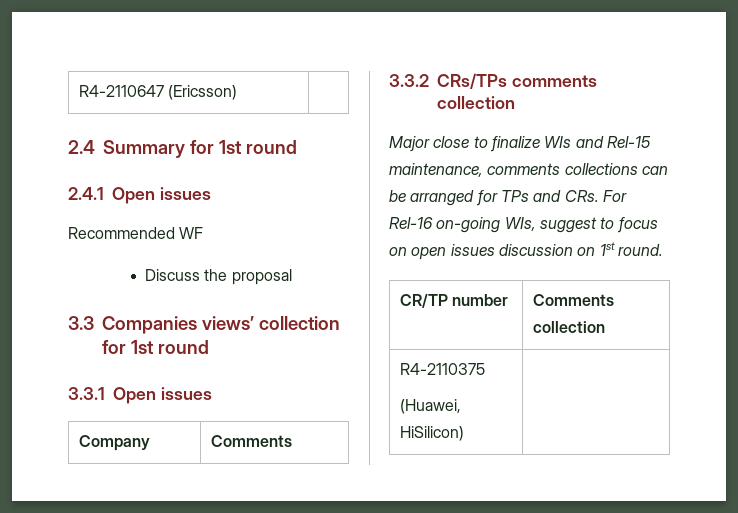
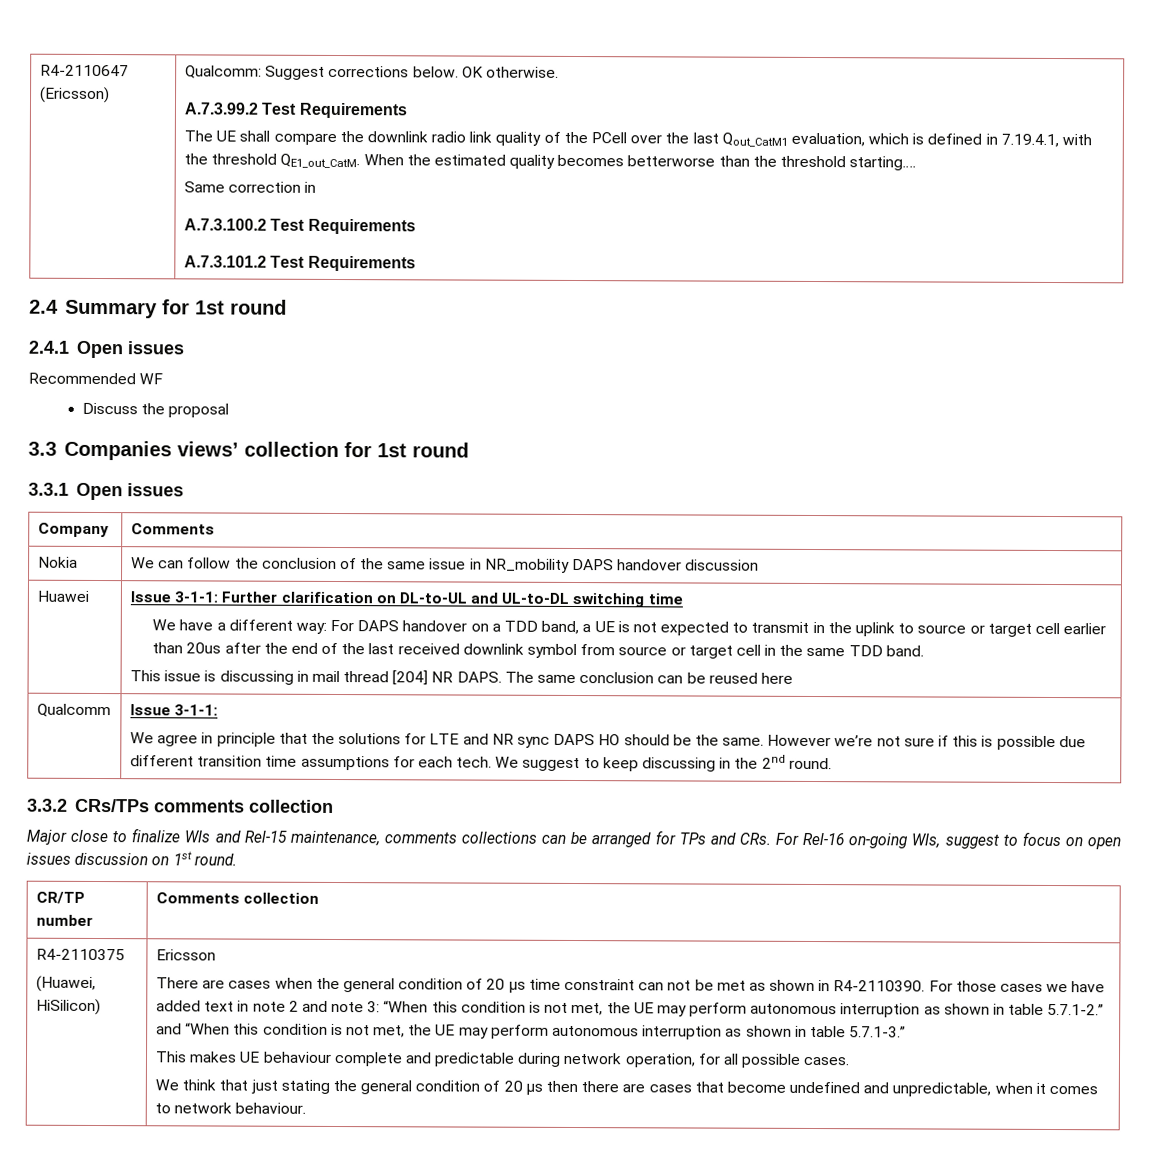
+ Qualcomm: Suggest corrections below. OK otherwise.
+ A.7.3.99.2 Test Requirements
+ The UE shall compare the downlink radio link quality of the PCell over the last Qout_CatM1 evaluation, which is defined in 7.19.4.1, with the threshold QE1_out_CatM. When the estimated quality becomes betterworse than the threshold starting….
+ Same correction in
+ A.7.3.100.2 Test Requirements
+ A.7.3.101.2 Test Requirements
+ Nokia | We can follow the conclusion of the same issue in NR_mobility DAPS handover discussion
+ Huawei | Issue 3-1-1: Further clarification on DL-to-UL and UL-to-DL switching time
+ We have a different way: For DAPS handover on a TDD band, a UE is not expected to transmit in the uplink to source or target cell earlier than 20us after the end of the last received downlink symbol from source or target cell in the same TDD band.
+ This issue is discussing in mail thread [204] NR DAPS. The same conclusion can be reused here
+ Qualcomm | Issue 3-1-1:
+ We agree in principle that the solutions for LTE and NR sync DAPS HO should be the same. However we’re not sure if this is possible due different transition time assumptions for each tech. We suggest to keep discussing in the 2nd round.
+ Ericsson
+ There are cases when the general condition of 20 µs time constraint can not be met as shown in R4-2110390. For those cases we have added text in note 2 and note 3: “When this condition is not met, the UE may perform autonomous interruption as shown in table 5.7.1-2.” and “When this condition is not met, the UE may perform autonomous interruption as shown in table 5.7.1-3.”
+ This makes UE behaviour complete and predictable during network operation, for all possible cases.
+ We think that just stating the general condition of 20 µs then there are cases that become undefined and unpredictable, when it comes to network behaviour.

